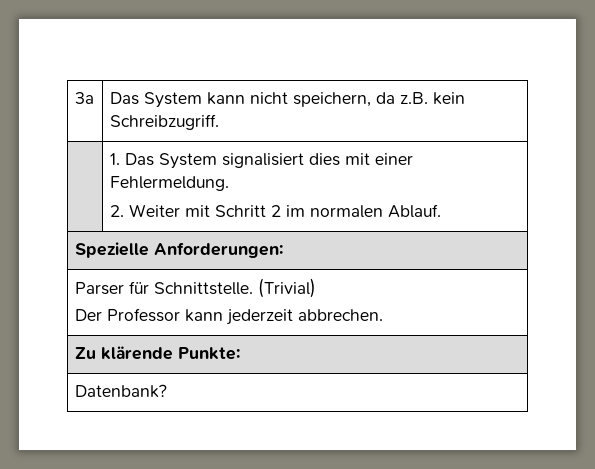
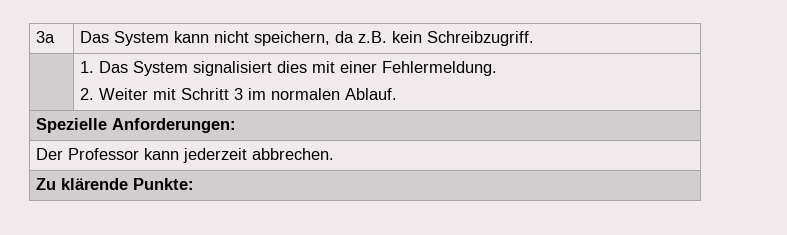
  | 1. Das System signalisiert dies mit einer Fehlermeldung.
- 2. Weiter mit Schritt 2 im normalen Ablauf.
+ 2. Weiter mit Schritt 3 im normalen Ablauf.
- Parser für Schnittstelle. (Trivial)
- Datenbank?

